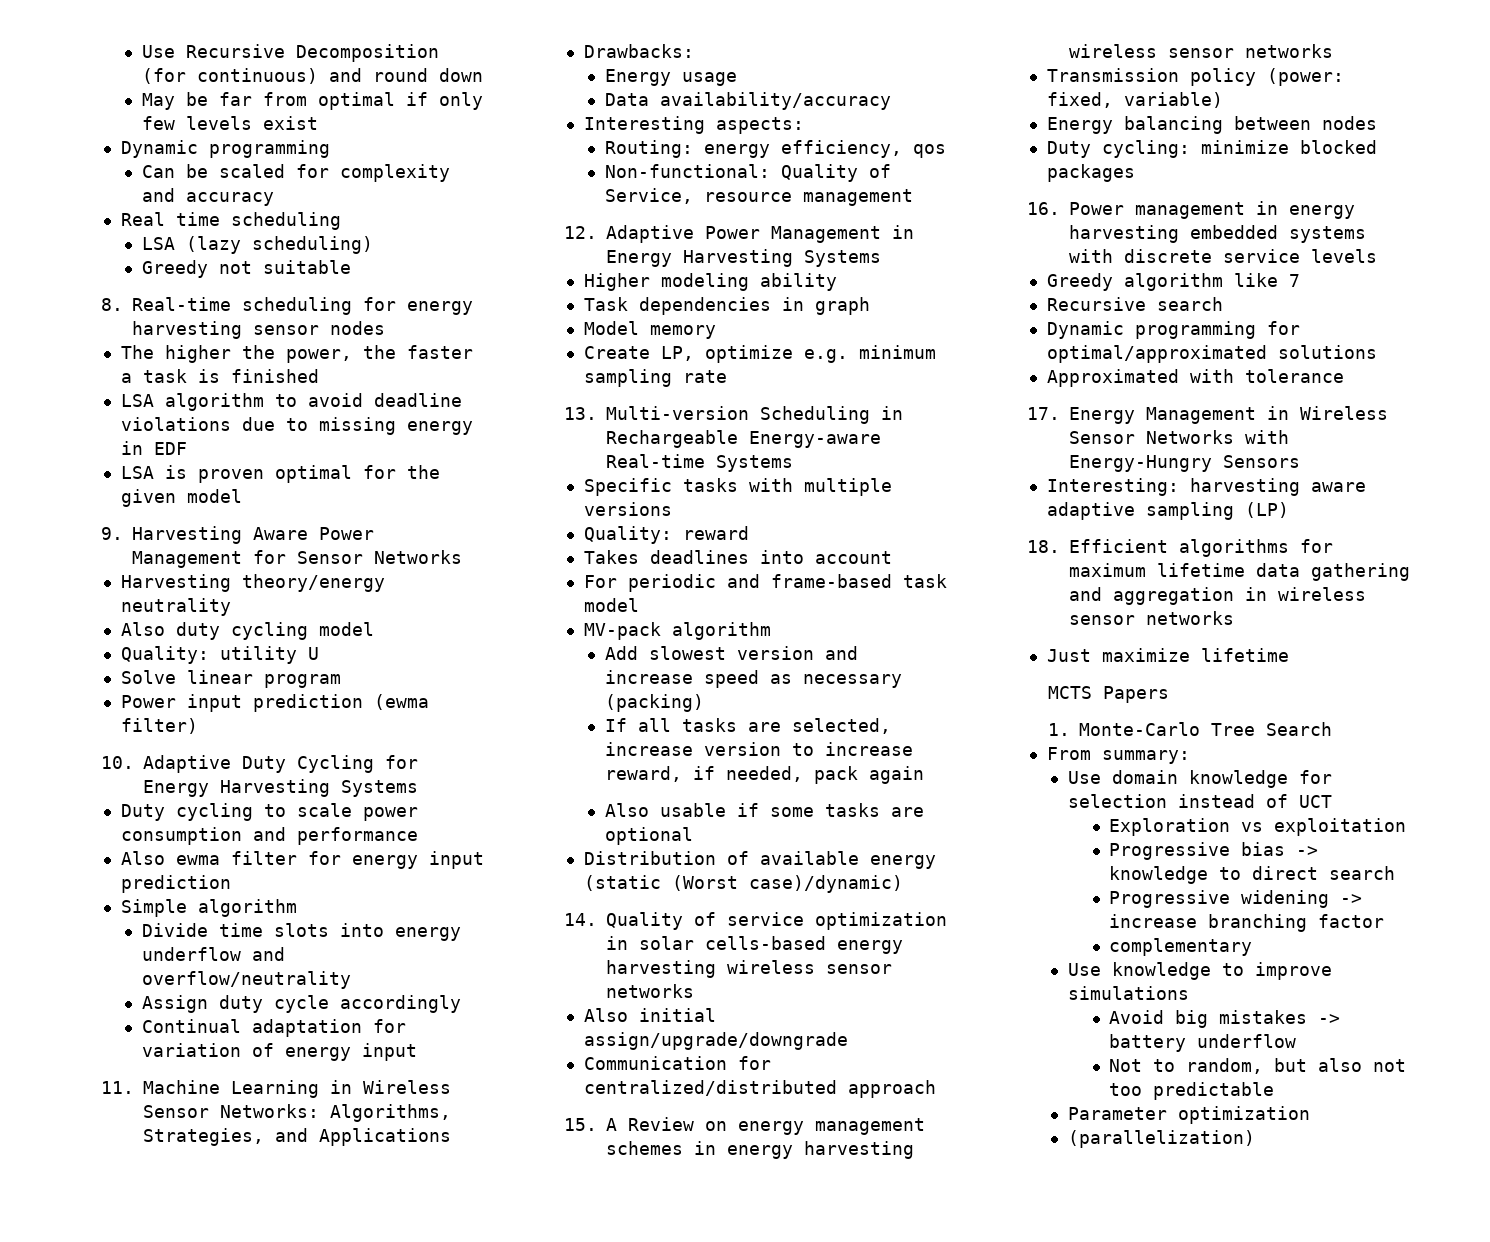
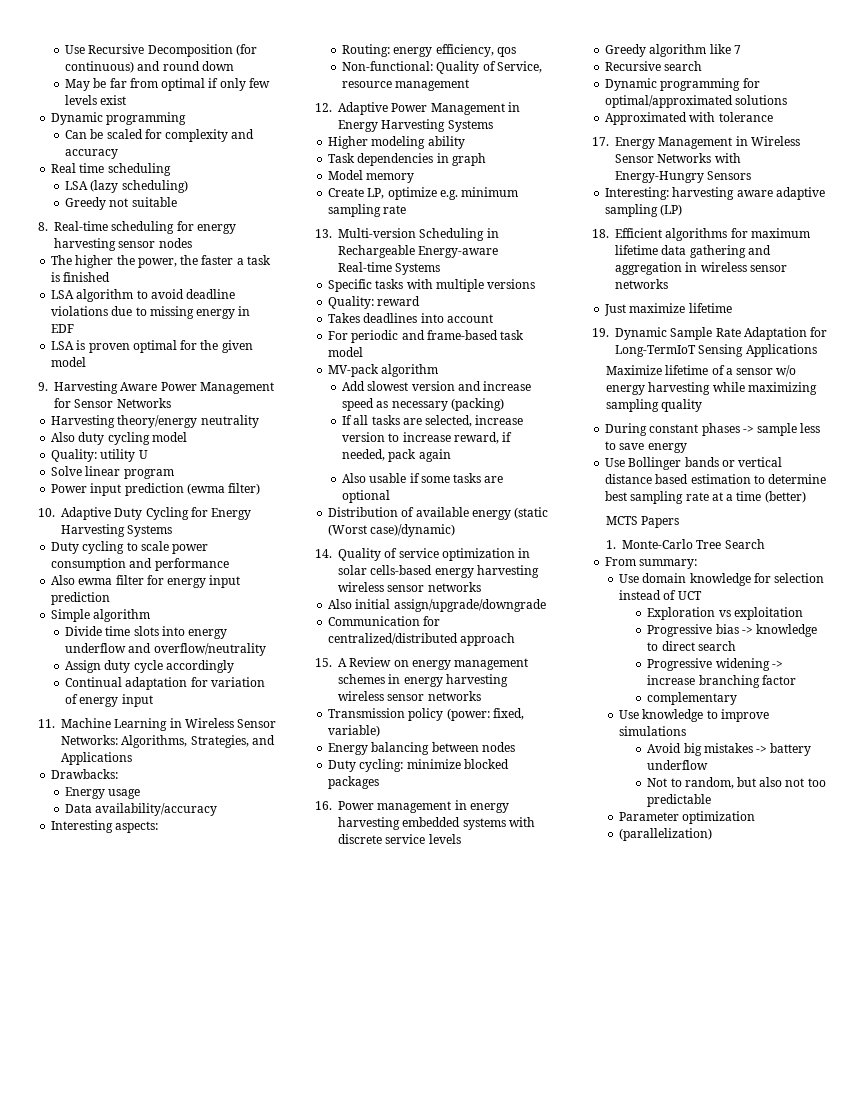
+ 19. Dynamic Sample Rate Adaptation for Long-TermIoT Sensing Applications
+ Maximize lifetime of a sensor w/o energy harvesting while maximizing sampling quality
+ During constant phases -> sample less to save energy
+ Use Bollinger bands or vertical distance based estimation to determine best sampling rate at a time (better)

